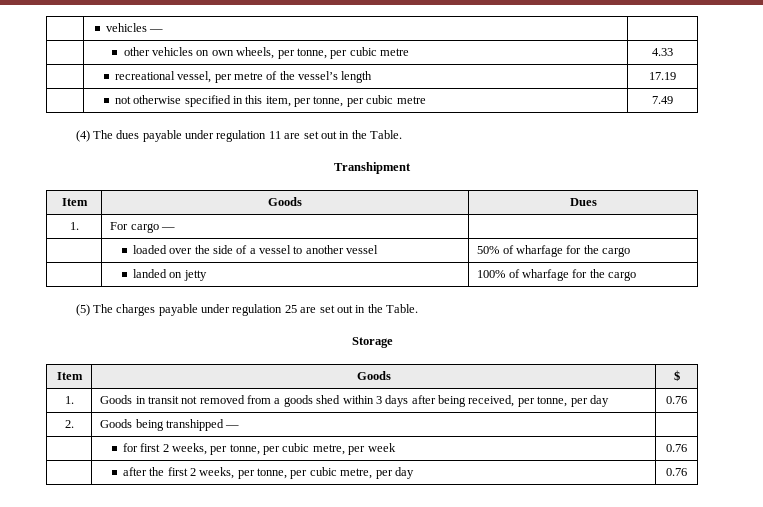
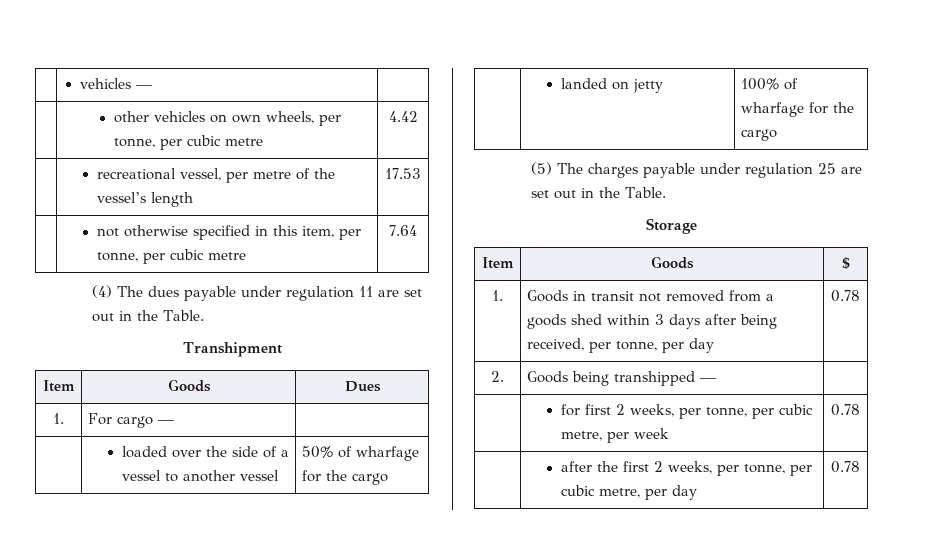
- | other vehicles on own wheels, per tonne, per cubic metre | 4.33
+ | other vehicles on own wheels, per tonne, per cubic metre | 4.42
- | recreational vessel, per metre of the vessel’s length | 17.19
+ | recreational vessel, per metre of the vessel’s length | 17.53
- | not otherwise specified in this item, per tonne, per cubic metre | 7.49
+ | not otherwise specified in this item, per tonne, per cubic metre | 7.64
- 1. | Goods in transit not removed from a goods shed within 3 days after being received, per tonne, per day | 0.76
+ 1. | Goods in transit not removed from a goods shed within 3 days after being received, per tonne, per day | 0.78
- | for first 2 weeks, per tonne, per cubic metre, per week | 0.76
+ | for first 2 weeks, per tonne, per cubic metre, per week | 0.78
- | after the first 2 weeks, per tonne, per cubic metre, per day | 0.76
+ | after the first 2 weeks, per tonne, per cubic metre, per day | 0.78

